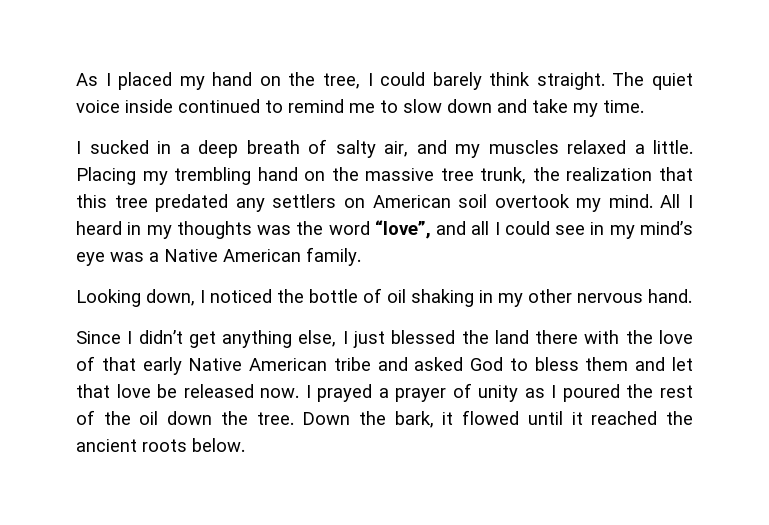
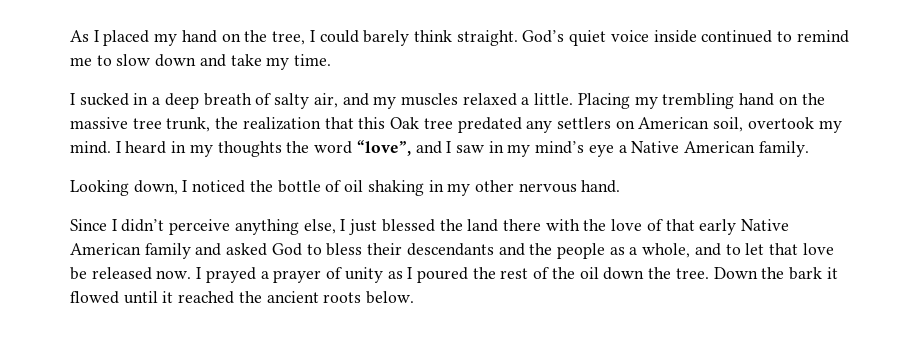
- The quiet voice inside continued to remind me to slow down and take my time.
+ God’s quiet voice inside continued to remind me to slow down and take my time.
- Placing my trembling hand on the massive tree trunk, the realization that this tree predated any settlers on American soil overtook my mind.
+ Placing my trembling hand on the massive tree trunk, the realization that this Oak tree predated any settlers on American soil, overtook my mind.
- All I heard in my thoughts was the word “love”, and all I could see in my mind’s eye was a Native American family.
+ I heard in my thoughts the word “love”, and I saw in my mind’s eye a Native American family.
- Since I didn’t get anything else, I just blessed the land there with the love of that early Native American tribe and asked God to bless them and let that love be released now.
+ Since I didn’t perceive anything else, I just blessed the land there with the love of that early Native American family and asked God to bless their descendants and the people as a whole, and to let that love be released now.
- Down the bark, it flowed until it reached the ancient roots below.
+ Down the bark it flowed until it reached the ancient roots below.

